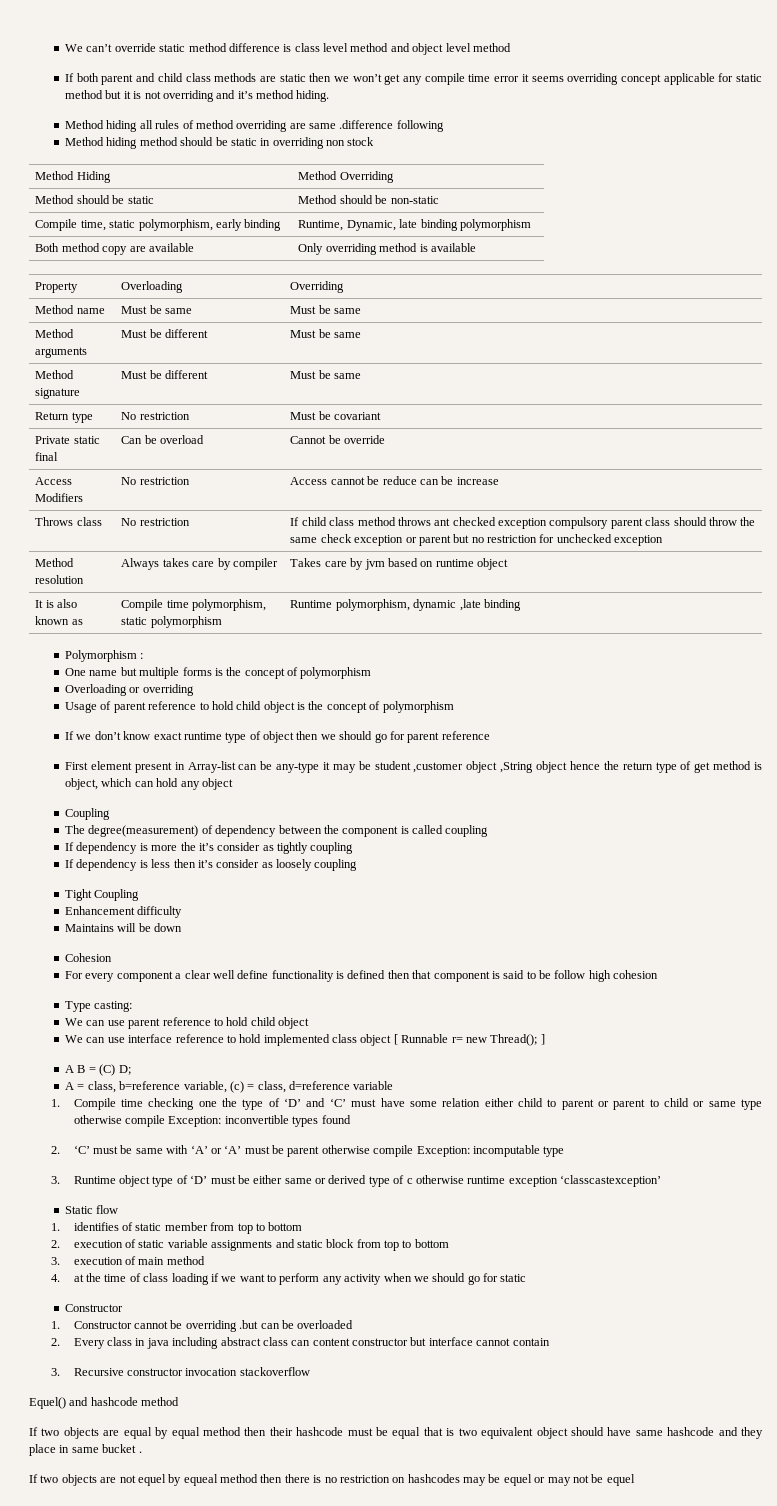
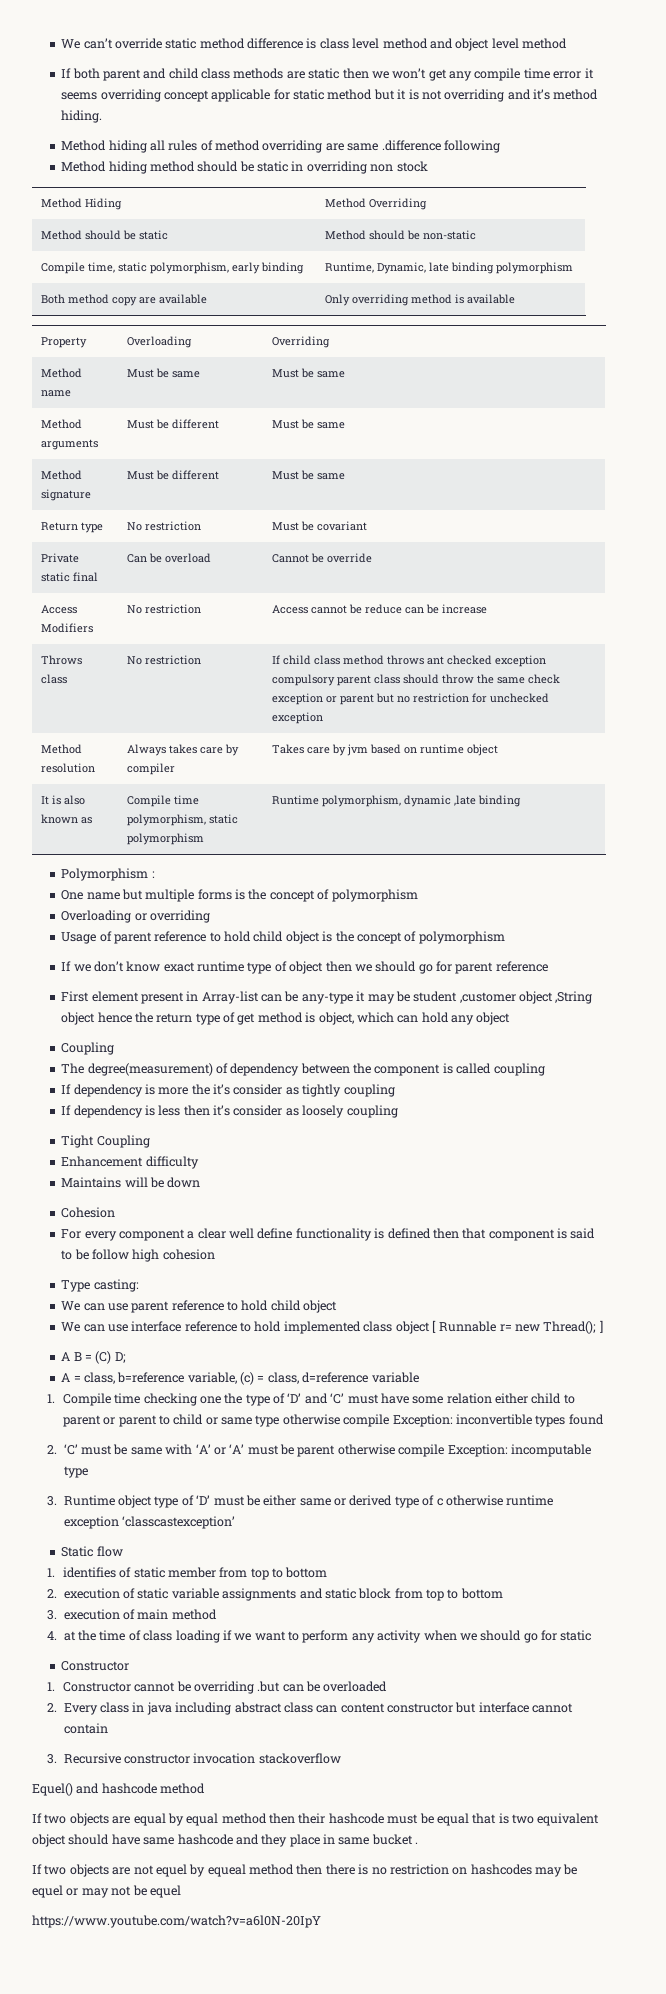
+ https://www.youtube.com/watch?v=a6l0N-20IpY

